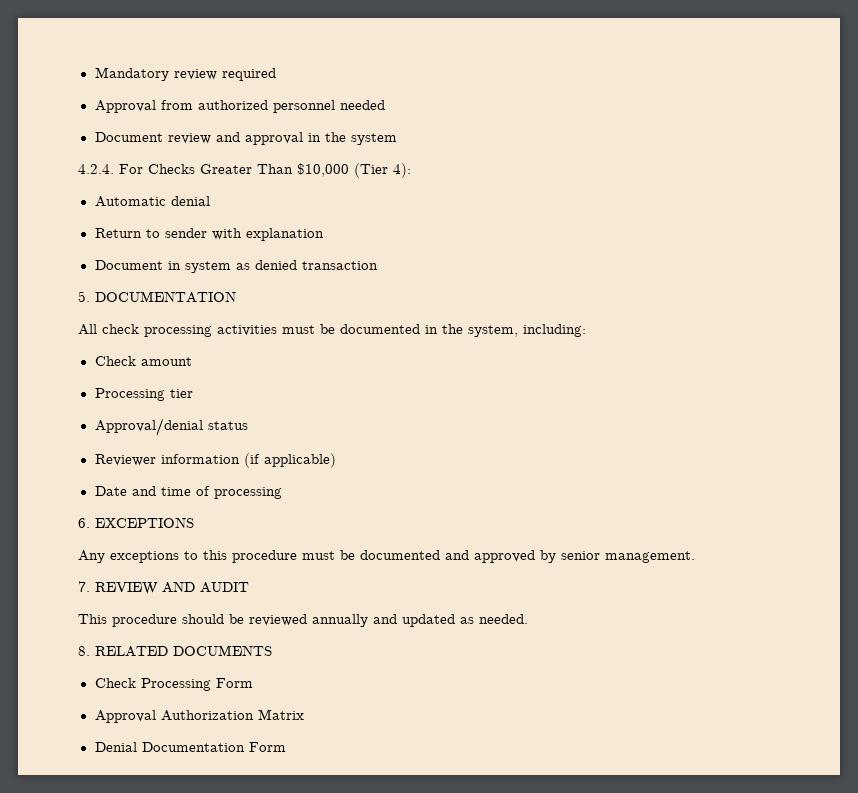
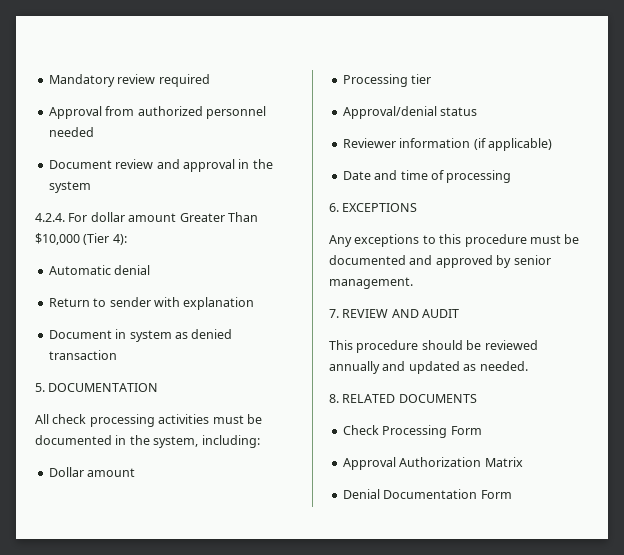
- 4.2.4. For Checks Greater Than $10,000 (Tier 4):
+ 4.2.4. For dollar amount Greater Than $10,000 (Tier 4):
- Check amount
+ Dollar amount

